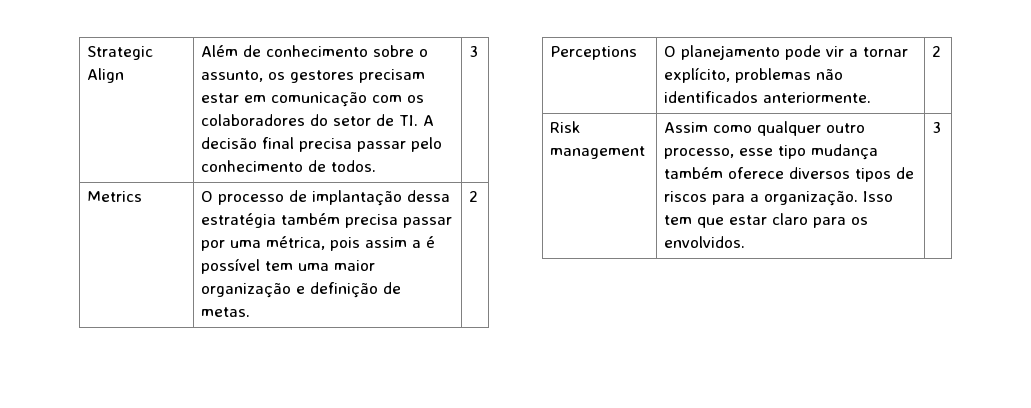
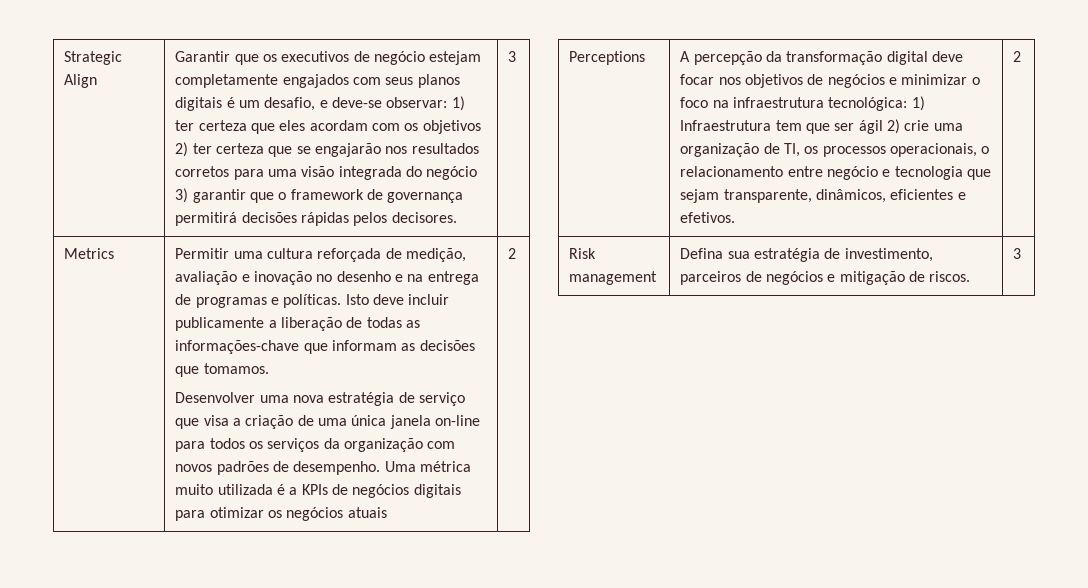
- Além de conhecimento sobre o assunto, os gestores precisam estar em comunicação com os colaboradores do setor de TI. A decisão final precisa passar pelo conhecimento de todos. | 3
- Metrics | O processo de implantação dessa estratégia também precisa passar por uma métrica, pois assim a é possível tem uma maior organização e definição de metas. | 2
- Perceptions | O planejamento pode vir a tornar explícito, problemas não identificados anteriormente. | 2
- Risk management | Assim como qualquer outro processo, esse tipo mudança também oferece diversos tipos de riscos para a organização. Isso tem que estar claro para os envolvidos. | 3
+ Garantir que os executivos de negócio estejam completamente engajados com seus planos digitais é um desafio, e deve-se observar: 1) ter certeza que eles acordam com os objetivos 2) ter certeza que se engajarão nos resultados corretos para uma visão integrada do negócio 3) garantir que o framework de governança permitirá decisões rápidas pelos decisores. | 3
+ Metrics | Permitir uma cultura reforçada de medição, avaliação e inovação no desenho e na entrega de programas e políticas. Isto deve incluir publicamente a liberação de todas as informações-chave que informam as decisões que tomamos.
+ Desenvolver uma nova estratégia de serviço que visa a criação de uma única janela on-line para todos os serviços da organização com novos padrões de desempenho. Uma métrica muito utilizada é a KPIs de negócios digitais para otimizar os negócios atuais | 2
+ Perceptions | A percepção da transformação digital deve focar nos objetivos de negócios e minimizar o foco na infraestrutura tecnológica: 1) Infraestrutura tem que ser ágil 2) crie uma organização de TI, os processos operacionais, o relacionamento entre negócio e tecnologia que sejam transparente, dinâmicos, eficientes e efetivos. | 2
+ Risk management | Defina sua estratégia de investimento, parceiros de negócios e mitigação de riscos. | 3

